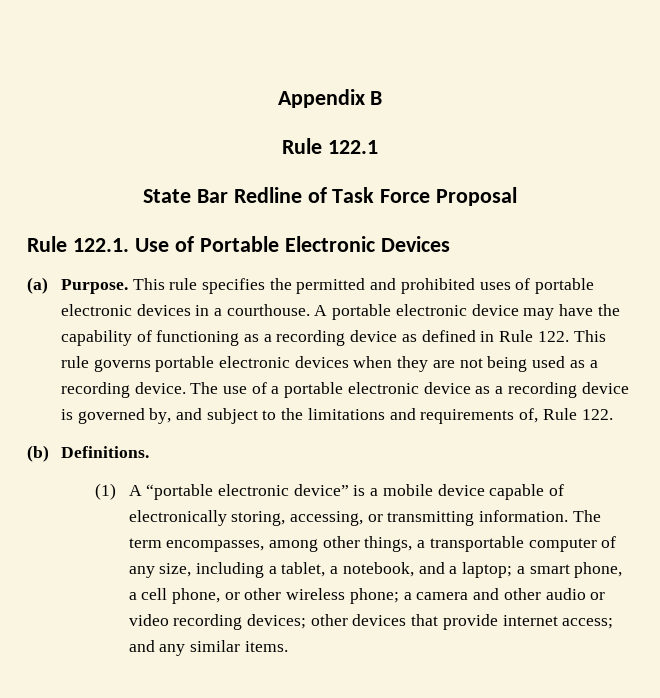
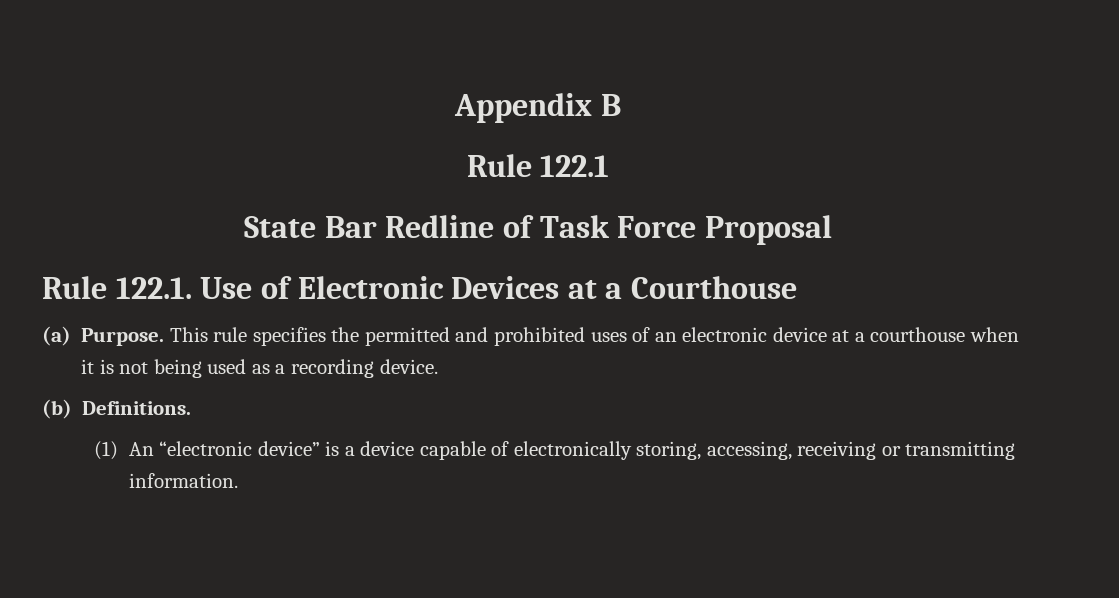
- Rule 122.1. Use of Portable Electronic Devices
+ Rule 122.1. Use of Electronic Devices at a Courthouse
- This rule specifies the permitted and prohibited uses of portable electronic devices in a courthouse. A portable electronic device may have the capability of functioning as a recording device as defined in Rule 122. This rule governs portable electronic devices when they are not being used as a recording device. The use of a portable electronic device as a recording device is governed by, and subject to the limitations and requirements of, Rule 122.
+ This rule specifies the permitted and prohibited uses of an electronic device at a courthouse when it is not being used as a recording device.
- (1) A “portable electronic device” is a mobile device capable of electronically storing, accessing, or transmitting information. The term encompasses, among other things, a transportable computer of any size, including a tablet, a notebook, and a laptop; a smart phone, a cell phone, or other wireless phone; a camera and other audio or video recording devices; other devices that provide internet access; and any similar items.
+ (1) An “electronic device” is a device capable of electronically storing, accessing, receiving or transmitting information.

